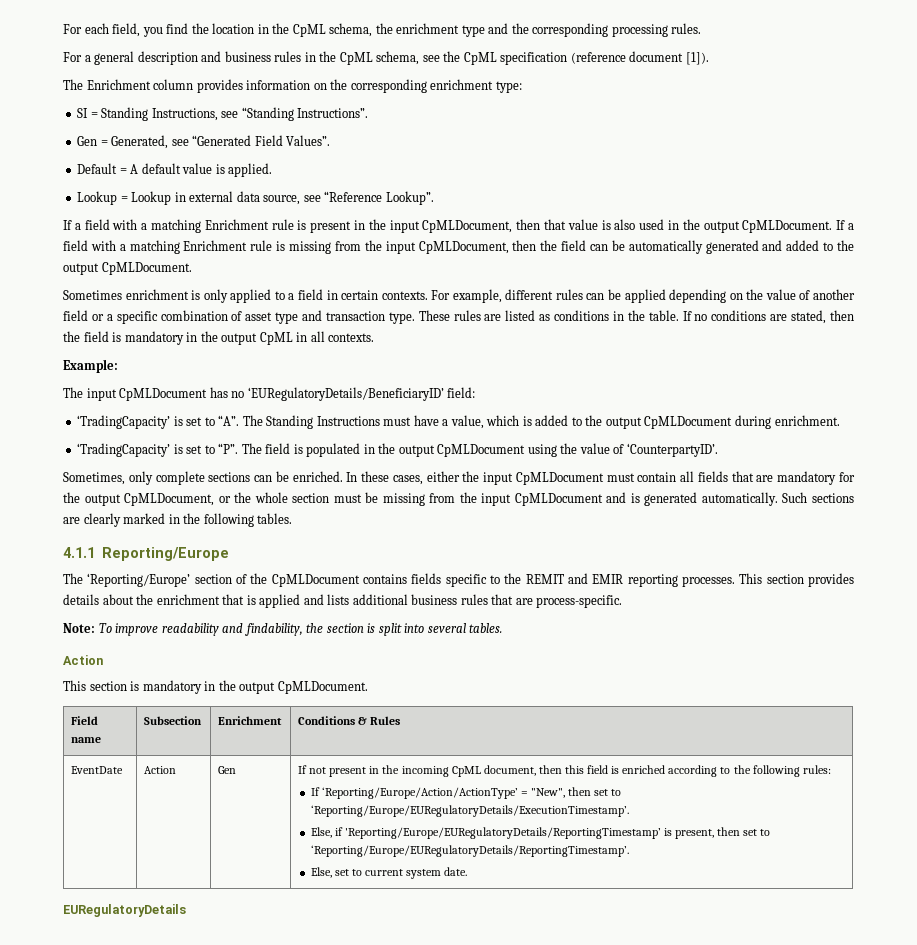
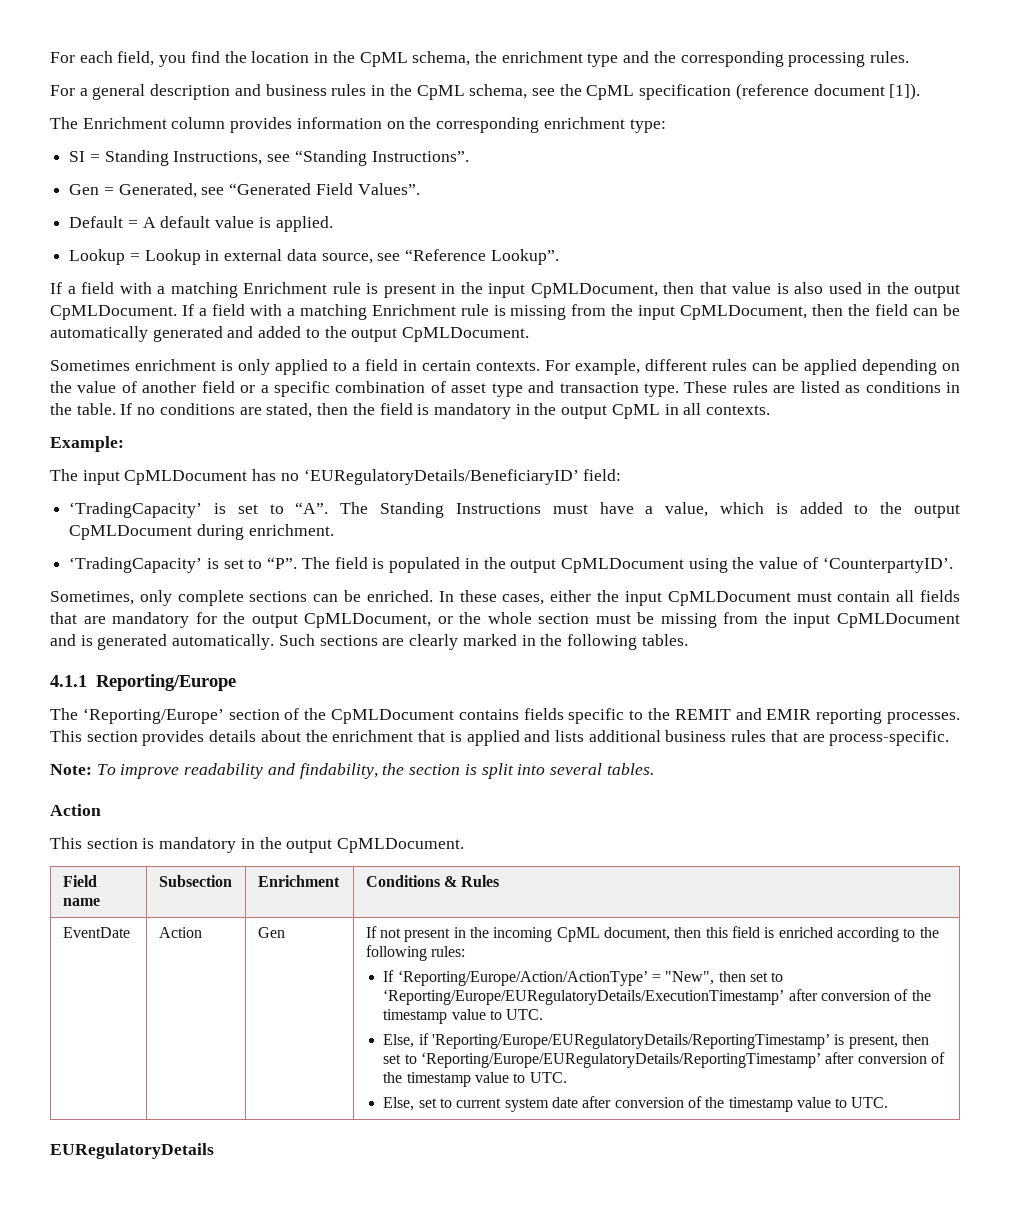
- If ‘Reporting/Europe/Action/ActionType’ = "New", then set to ‘Reporting/Europe/EURegulatoryDetails/ExecutionTimestamp’.
+ If ‘Reporting/Europe/Action/ActionType’ = "New", then set to ‘Reporting/Europe/EURegulatoryDetails/ExecutionTimestamp’ after conversion of the timestamp value to UTC.
- Else, if 'Reporting/Europe/EURegulatoryDetails/ReportingTimestamp’ is present, then set to ‘Reporting/Europe/EURegulatoryDetails/ReportingTimestamp’.
+ Else, if 'Reporting/Europe/EURegulatoryDetails/ReportingTimestamp’ is present, then set to ‘Reporting/Europe/EURegulatoryDetails/ReportingTimestamp’ after conversion of the timestamp value to UTC.
- Else, set to current system date.
+ Else, set to current system date after conversion of the timestamp value to UTC.

